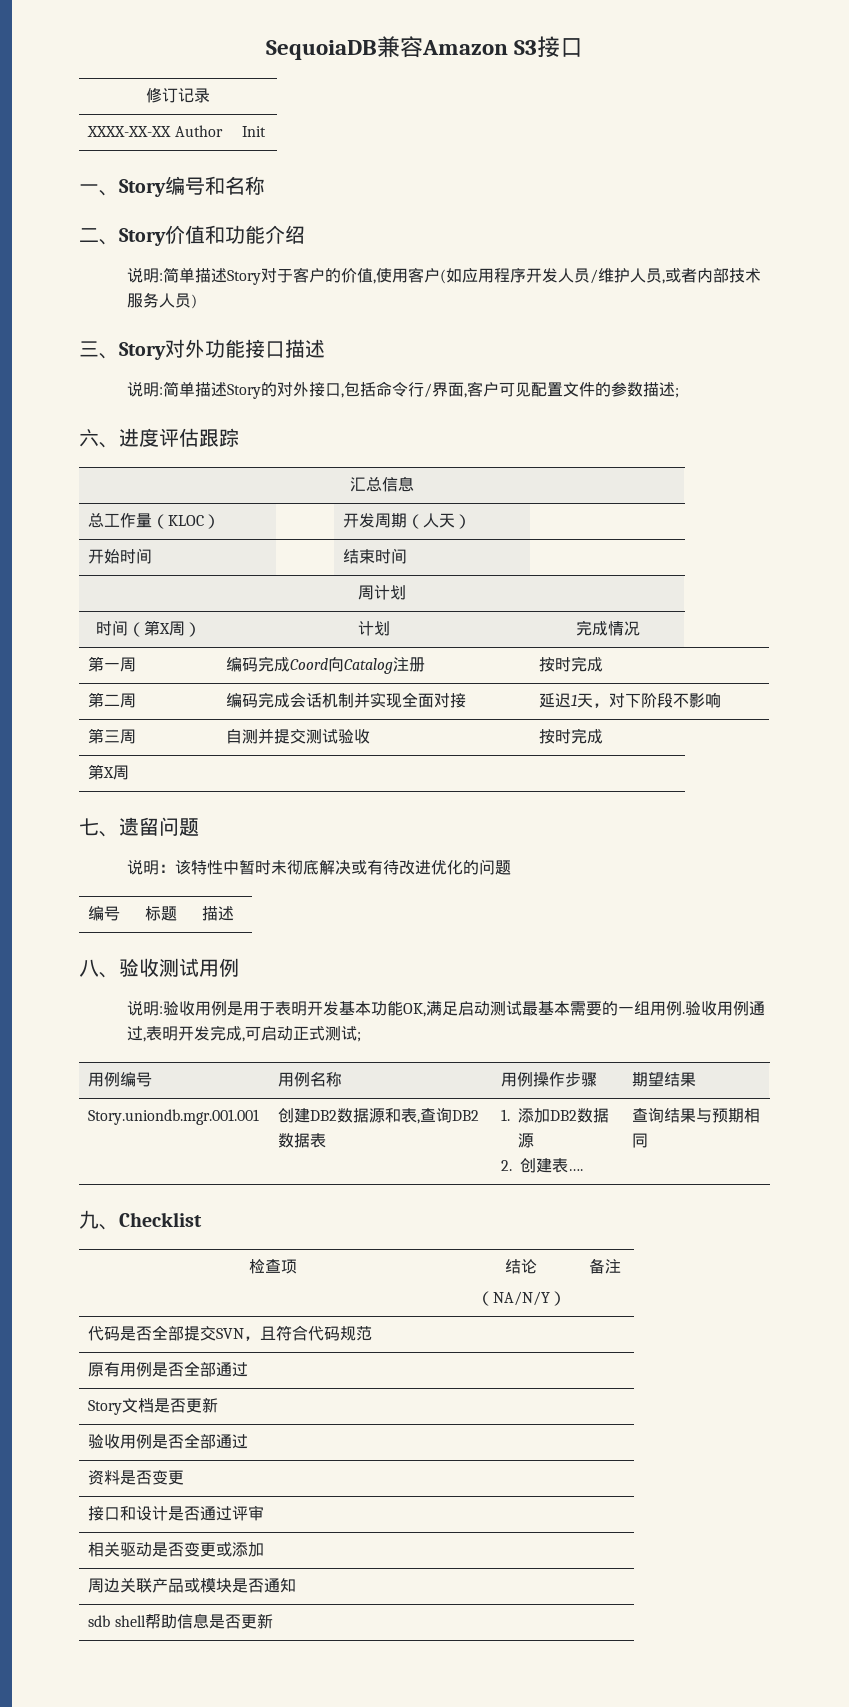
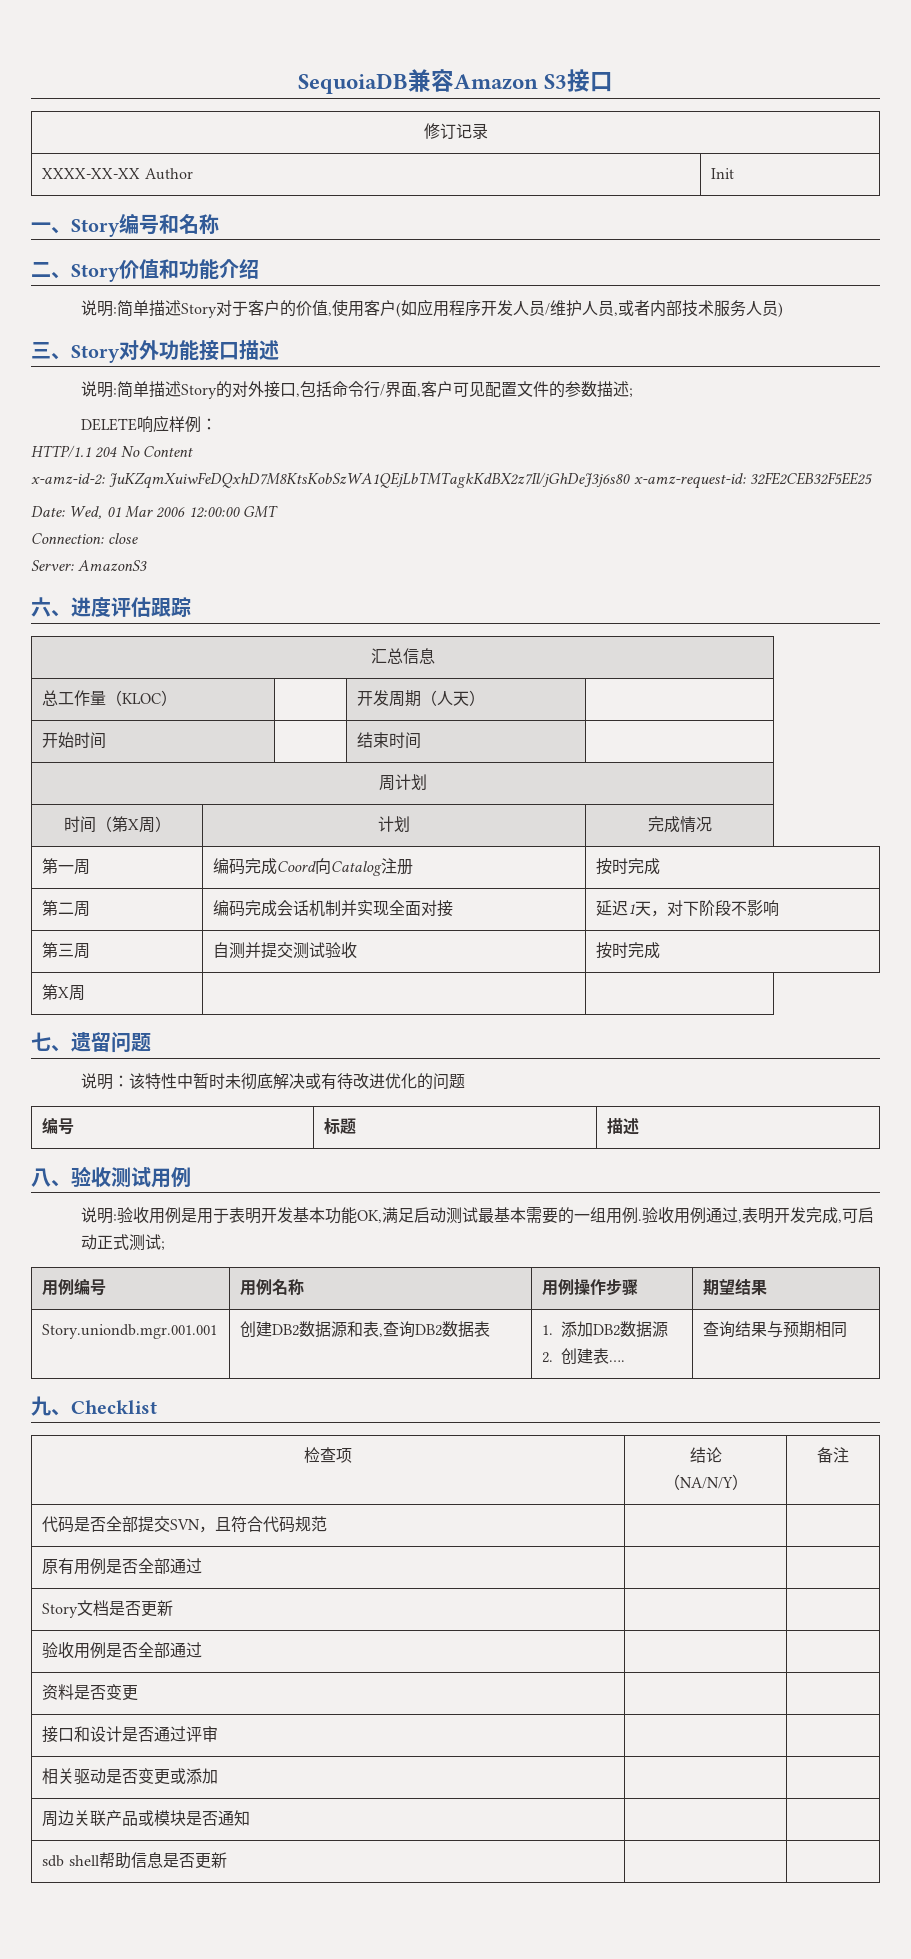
+ DELETE响应样例：
+ HTTP/1.1 204 No Content
+ x-amz-id-2: JuKZqmXuiwFeDQxhD7M8KtsKobSzWA1QEjLbTMTagkKdBX2z7Il/jGhDeJ3j6s80 x-amz-request-id: 32FE2CEB32F5EE25
+ Date: Wed, 01 Mar 2006 12:00:00 GMT
+ Connection: close
+ Server: AmazonS3

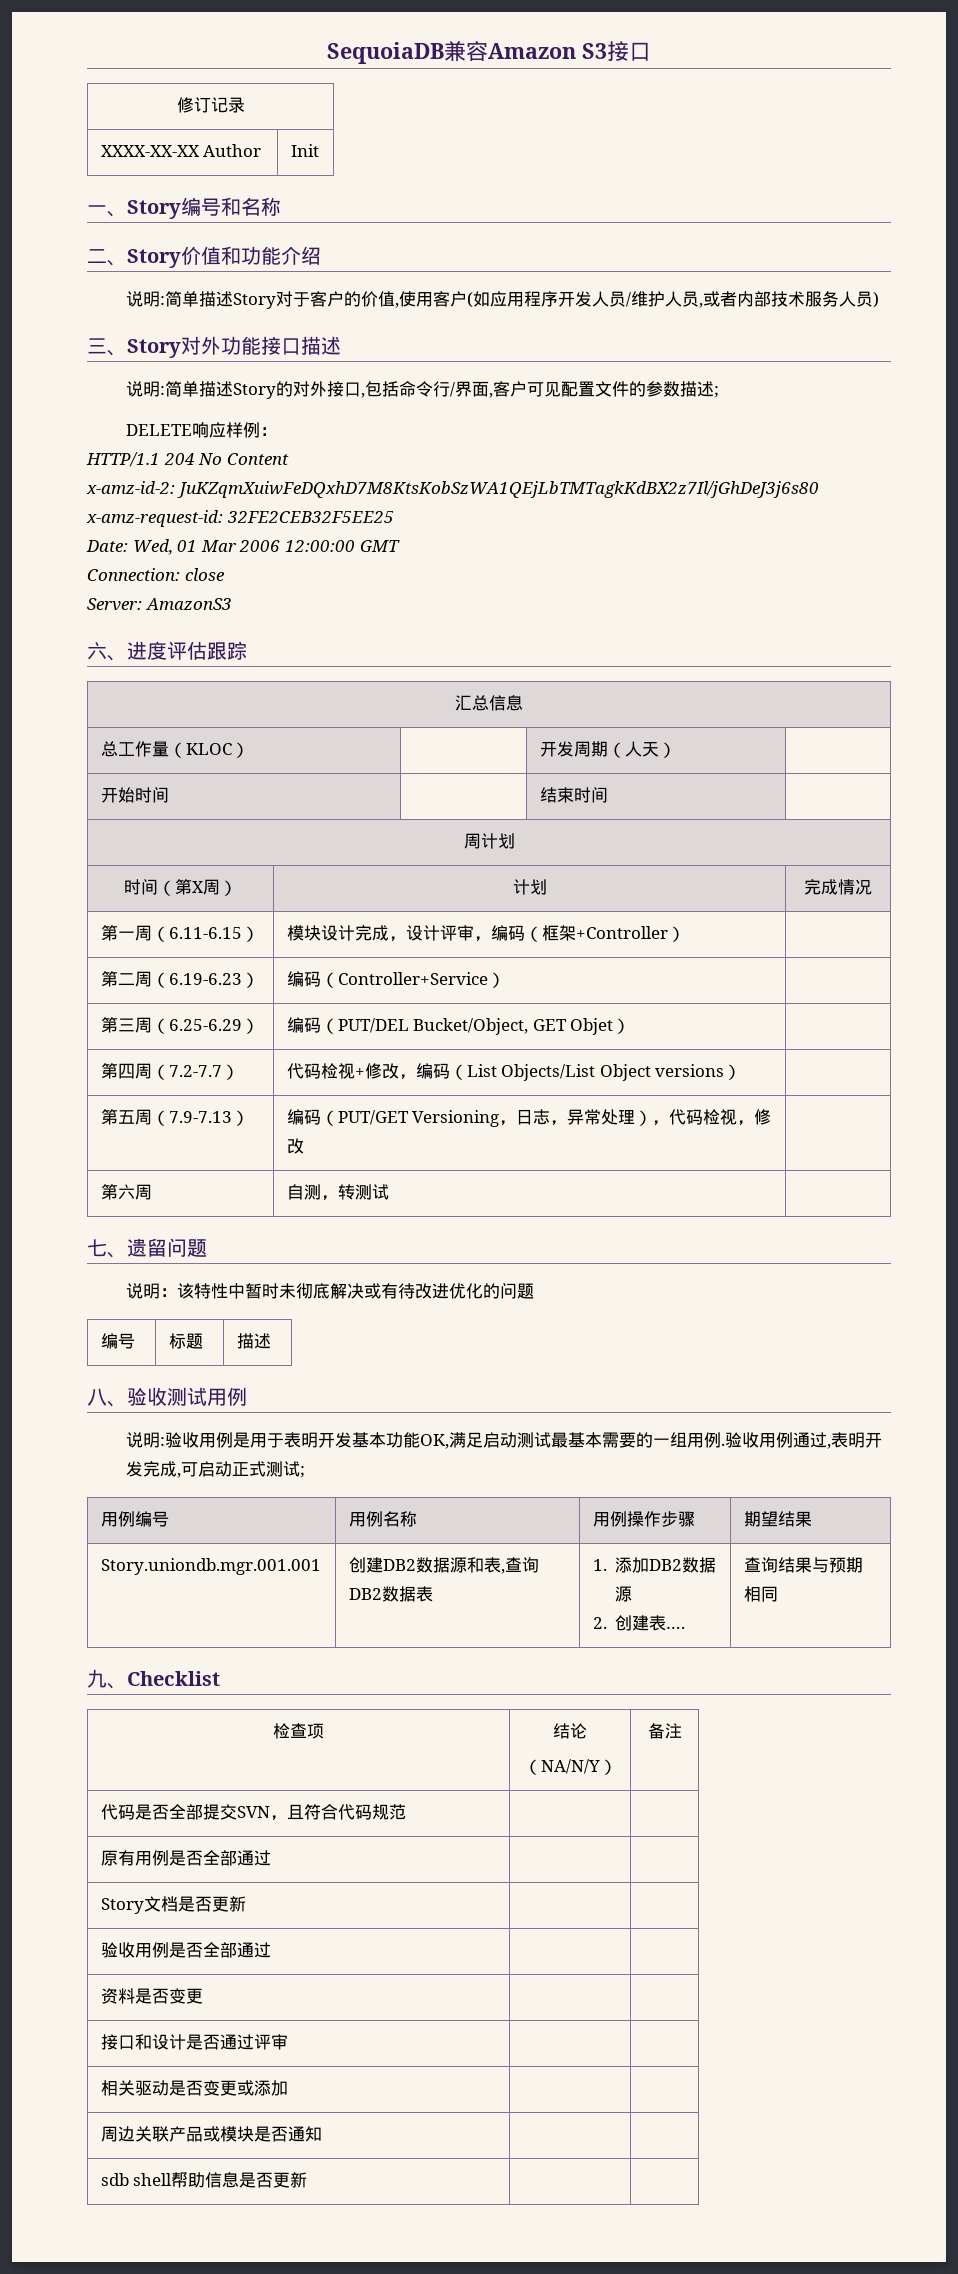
- 第一周 | 编码完成Coord向Catalog注册 | 按时完成
+ 第一周（6.11-6.15） | 模块设计完成，设计评审，编码（框架+Controller） |
- 第二周 | 编码完成会话机制并实现全面对接 | 延迟1天，对下阶段不影响
- 第三周 | 自测并提交测试验收 | 按时完成
- 第X周 | |
+ 第二周（6.19-6.23） | 编码（Controller+Service） |
+ 第三周（6.25-6.29） | 编码（PUT/DEL Bucket/Object, GET Objet） |
+ 第四周（7.2-7.7） | 代码检视+修改，编码（List Objects/List Object versions） |
+ 第五周（7.9-7.13） | 编码（PUT/GET Versioning，日志，异常处理），代码检视，修改 |
+ 第六周 | 自测，转测试 |

